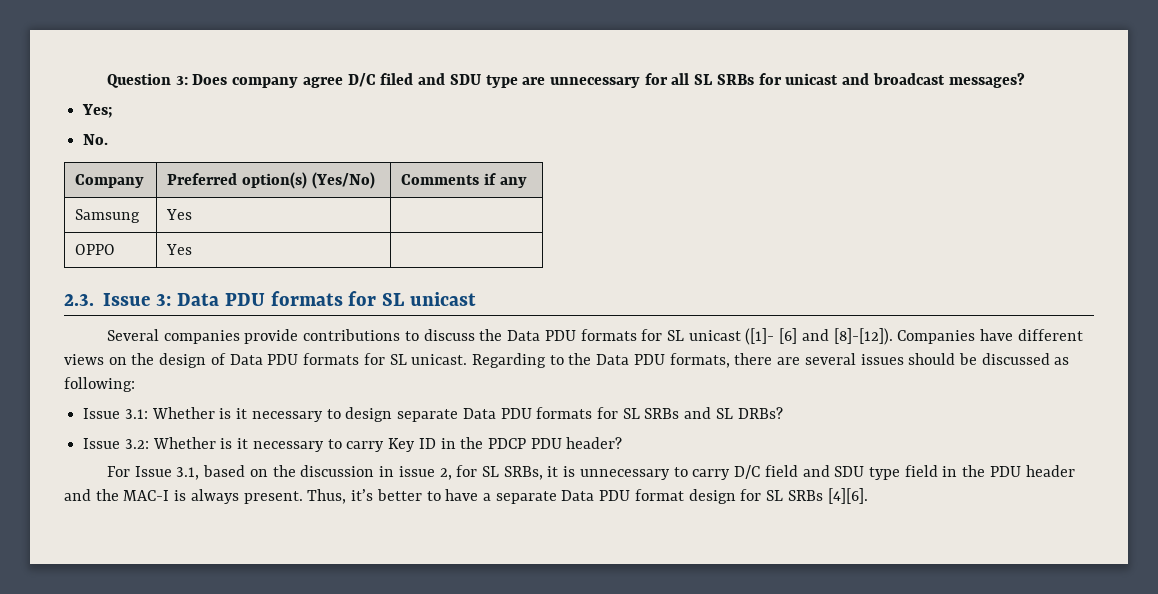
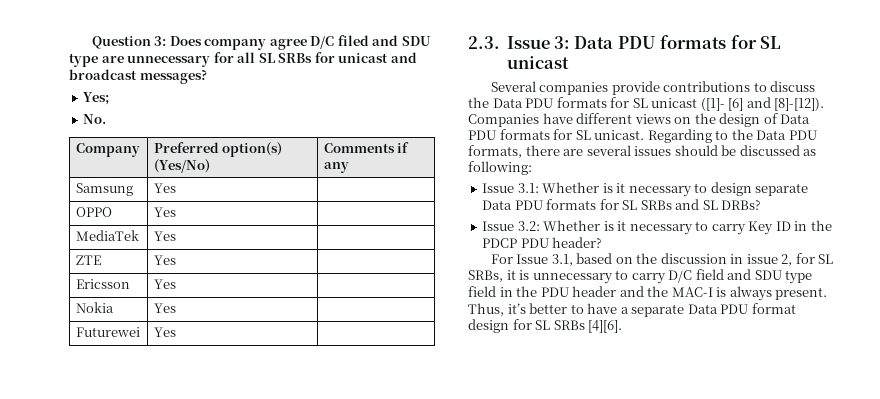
+ MediaTek | Yes |
+ ZTE | Yes |
+ Ericsson | Yes |
+ Nokia | Yes |
+ Futurewei | Yes |

